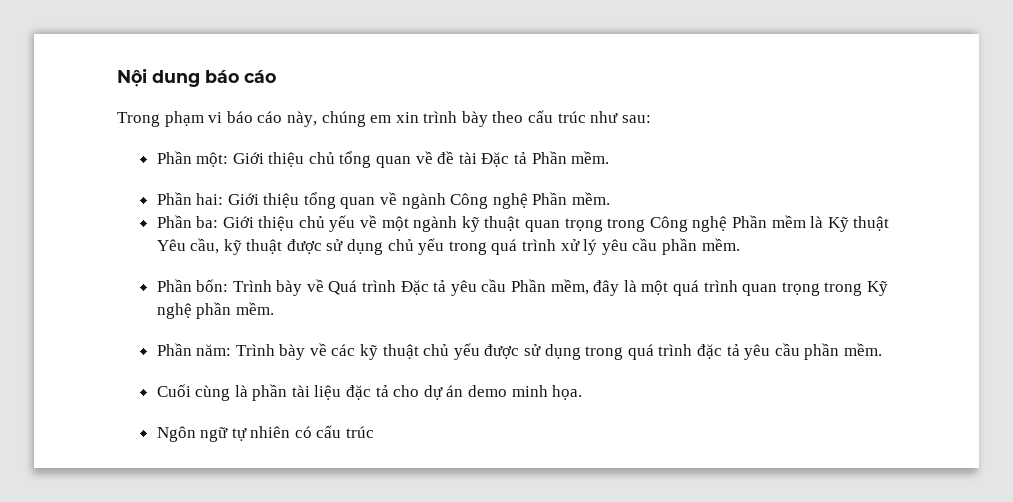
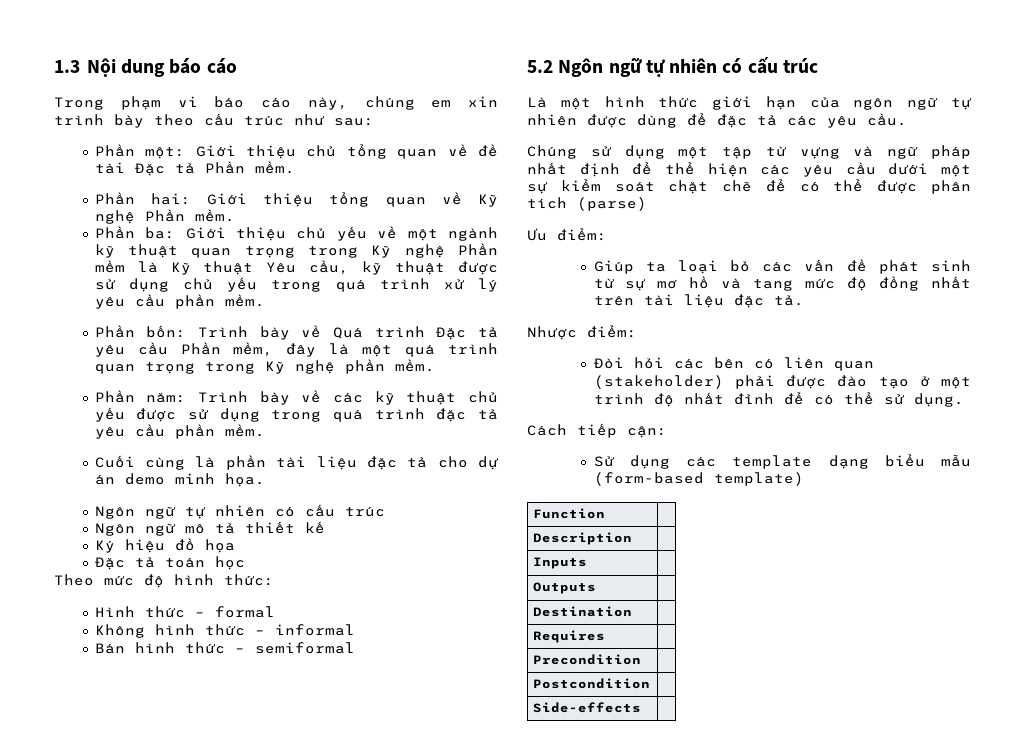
- Nội dung báo cáo
+ 1.3 Nội dung báo cáo
- Phần hai: Giới thiệu tổng quan về ngành Công nghệ Phần mềm.
+ Phần hai: Giới thiệu tổng quan về Kỹ nghệ Phần mềm.
- Phần ba: Giới thiệu chủ yếu về một ngành kỹ thuật quan trọng trong Công nghệ Phần mềm là Kỹ thuật Yêu cầu, kỹ thuật được sử dụng chủ yếu trong quá trình xử lý yêu cầu phần mềm.
+ Phần ba: Giới thiệu chủ yếu về một ngành kỹ thuật quan trọng trong Kỹ nghệ Phần mềm là Kỹ thuật Yêu cầu, kỹ thuật được sử dụng chủ yếu trong quá trình xử lý yêu cầu phần mềm.
+ Ngôn ngữ mô tả thiết kế
+ Ký hiệu đồ họa
+ Đặc tả toán học
+ Theo mức độ hình thức:
+ Hình thức – formal
+ Không hình thức – informal
+ Bán hình thức – semiformal
+ 5.2 Ngôn ngữ tự nhiên có cấu trúc
+ Là một hình thức giới hạn của ngôn ngữ tự nhiên được dùng để đặc tả các yêu cầu.
+ Chúng sử dụng một tập từ vựng và ngữ pháp nhất định để thể hiện các yêu cầu dưới một sự kiểm soát chặt chẽ để có thể được phân tích (parse)
+ Ưu điểm:
+ Giúp ta loại bỏ các vấn đề phát sinh từ sự mơ hồ và tang mức độ đồng nhất trên tài liệu đặc tả.
+ Nhược điểm:
+ Đòi hỏi các bên có liên quan (stakeholder) phải được đào tạo ở một trình độ nhất đỉnh để có thể sử dụng.
+ Cách tiếp cận:
+ Sử dụng các template dạng biểu mẫu (form-based template)
+ Function |
+ Description |
+ Inputs |
+ Outputs |
+ Destination |
+ Requires |
+ Precondition |
+ Postcondition |
+ Side-effects |

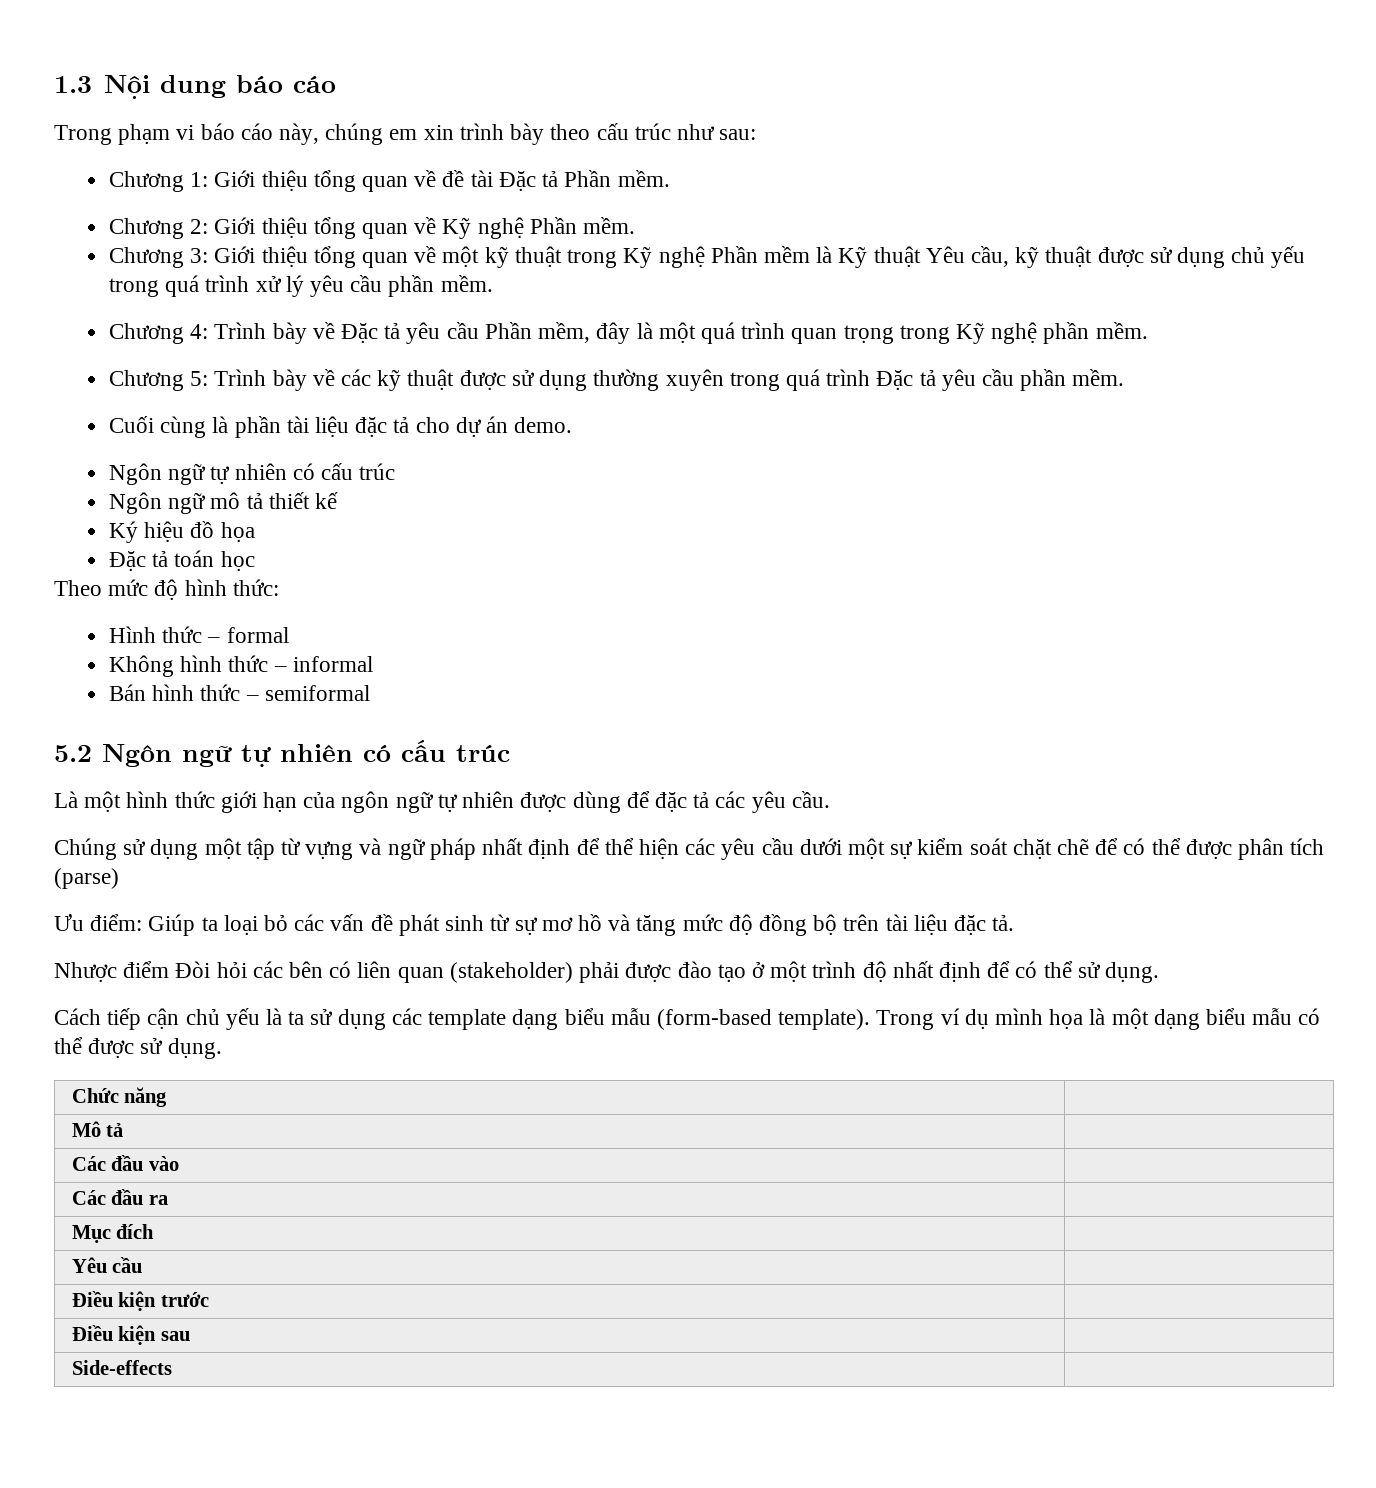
- Phần một: Giới thiệu chủ tổng quan về đề tài Đặc tả Phần mềm.
+ Chương 1: Giới thiệu tổng quan về đề tài Đặc tả Phần mềm.
- Phần hai: Giới thiệu tổng quan về Kỹ nghệ Phần mềm.
+ Chương 2: Giới thiệu tổng quan về Kỹ nghệ Phần mềm.
- Phần ba: Giới thiệu chủ yếu về một ngành kỹ thuật quan trọng trong Kỹ nghệ Phần mềm là Kỹ thuật Yêu cầu, kỹ thuật được sử dụng chủ yếu trong quá trình xử lý yêu cầu phần mềm.
+ Chương 3: Giới thiệu tổng quan về một kỹ thuật trong Kỹ nghệ Phần mềm là Kỹ thuật Yêu cầu, kỹ thuật được sử dụng chủ yếu trong quá trình xử lý yêu cầu phần mềm.
- Phần bốn: Trình bày về Quá trình Đặc tả yêu cầu Phần mềm, đây là một quá trình quan trọng trong Kỹ nghệ phần mềm.
+ Chương 4: Trình bày về Đặc tả yêu cầu Phần mềm, đây là một quá trình quan trọng trong Kỹ nghệ phần mềm.
- Phần năm: Trình bày về các kỹ thuật chủ yếu được sử dụng trong quá trình đặc tả yêu cầu phần mềm.
+ Chương 5: Trình bày về các kỹ thuật được sử dụng thường xuyên trong quá trình Đặc tả yêu cầu phần mềm.
- Cuối cùng là phần tài liệu đặc tả cho dự án demo minh họa.
+ Cuối cùng là phần tài liệu đặc tả cho dự án demo.
- Ưu điểm:
- Giúp ta loại bỏ các vấn đề phát sinh từ sự mơ hồ và tang mức độ đồng nhất trên tài liệu đặc tả.
+ Ưu điểm: Giúp ta loại bỏ các vấn đề phát sinh từ sự mơ hồ và tăng mức độ đồng bộ trên tài liệu đặc tả.
- Nhược điểm:
- Đòi hỏi các bên có liên quan (stakeholder) phải được đào tạo ở một trình độ nhất đỉnh để có thể sử dụng.
+ Nhược điểm Đòi hỏi các bên có liên quan (stakeholder) phải được đào tạo ở một trình độ nhất định để có thể sử dụng.
- Cách tiếp cận:
- Sử dụng các template dạng biểu mẫu (form-based template)
- Function |
- Description |
- Inputs |
- Outputs |
- Destination |
- Requires |
- Precondition |
- Postcondition |
+ Cách tiếp cận chủ yếu là ta sử dụng các template dạng biểu mẫu (form-based template). Trong ví dụ mình họa là một dạng biểu mẫu có thể được sử dụng.
+ Chức năng |
+ Mô tả |
+ Các đầu vào |
+ Các đầu ra |
+ Mục đích |
+ Yêu cầu |
+ Điều kiện trước |
+ Điều kiện sau |

